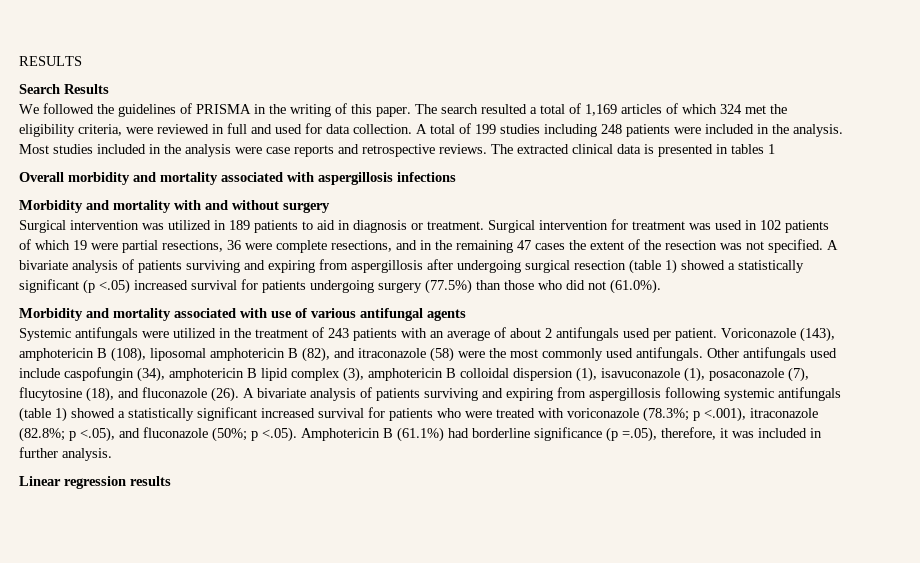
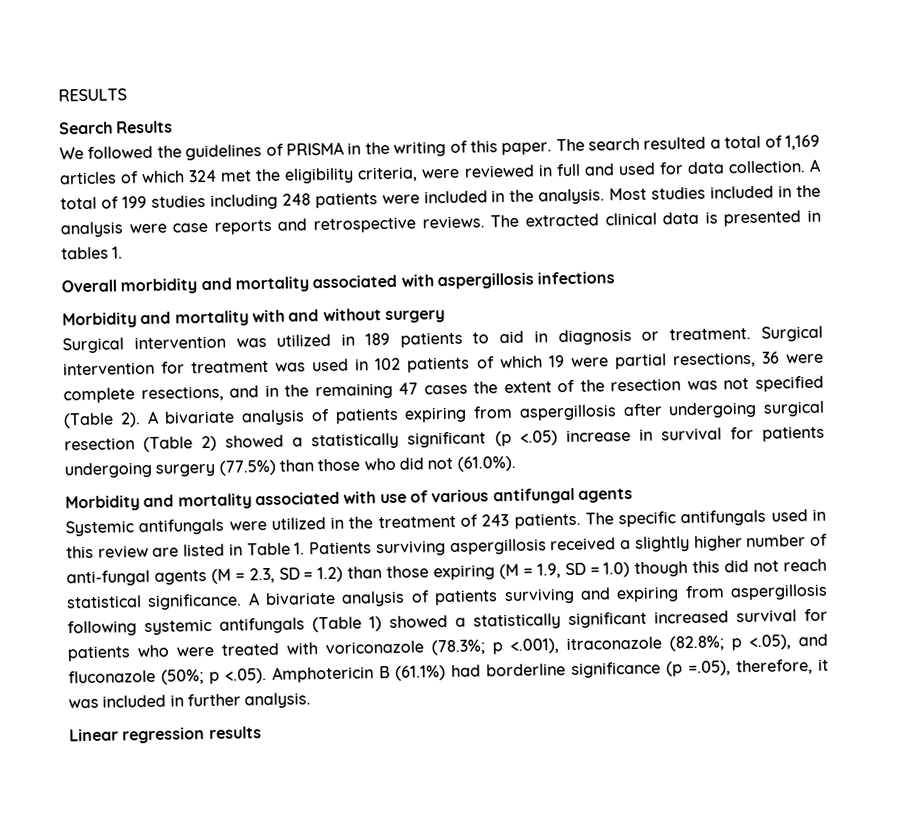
- The extracted clinical data is presented in tables 1
+ The extracted clinical data is presented in tables 1.
- Surgical intervention for treatment was used in 102 patients of which 19 were partial resections, 36 were complete resections, and in the remaining 47 cases the extent of the resection was not specified. A bivariate analysis of patients surviving and expiring from aspergillosis after undergoing surgical resection (table 1) showed a statistically significant (p <.05) increased survival for patients undergoing surgery (77.5%) than those who did not (61.0%).
+ Surgical intervention for treatment was used in 102 patients of which 19 were partial resections, 36 were complete resections, and in the remaining 47 cases the extent of the resection was not specified (Table 2). A bivariate analysis of patients expiring from aspergillosis after undergoing surgical resection (Table 2) showed a statistically significant (p <.05) increase in survival for patients undergoing surgery (77.5%) than those who did not (61.0%).
- Systemic antifungals were utilized in the treatment of 243 patients with an average of about 2 antifungals used per patient. Voriconazole (143), amphotericin B (108), liposomal amphotericin B (82), and itraconazole (58) were the most commonly used antifungals. Other antifungals used include caspofungin (34), amphotericin B lipid complex (3), amphotericin B colloidal dispersion (1), isavuconazole (1), posaconazole (7), flucytosine (18), and fluconazole (26).
+ Systemic antifungals were utilized in the treatment of 243 patients. The specific antifungals used in this review are listed in Table 1. Patients surviving aspergillosis received a slightly higher number of anti-fungal agents (M = 2.3, SD = 1.2) than those expiring (M = 1.9, SD = 1.0) though this did not reach statistical significance.
- A bivariate analysis of patients surviving and expiring from aspergillosis following systemic antifungals (table 1) showed a statistically significant increased survival for patients who were treated with voriconazole (78.3%; p <.001), itraconazole (82.8%; p <.05), and fluconazole (50%; p <.05). Amphotericin B (61.1%) had borderline significance (p =.05), therefore, it was included in further analysis.
+ A bivariate analysis of patients surviving and expiring from aspergillosis following systemic antifungals (Table 1) showed a statistically significant increased survival for patients who were treated with voriconazole (78.3%; p <.001), itraconazole (82.8%; p <.05), and fluconazole (50%; p <.05). Amphotericin B (61.1%) had borderline significance (p =.05), therefore, it was included in further analysis.

